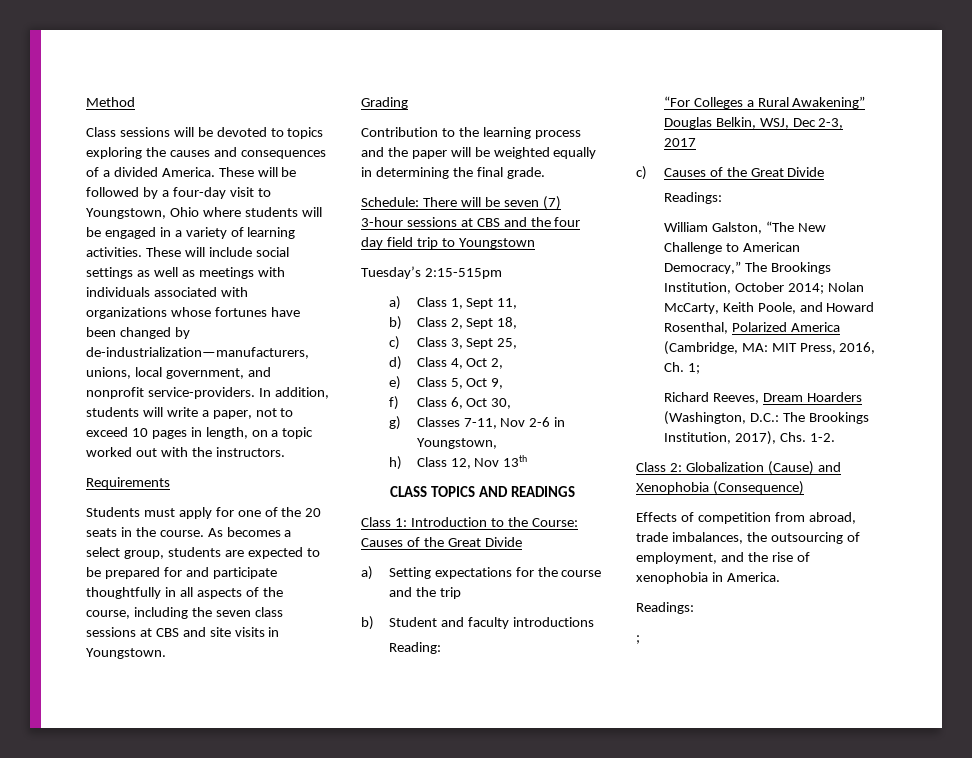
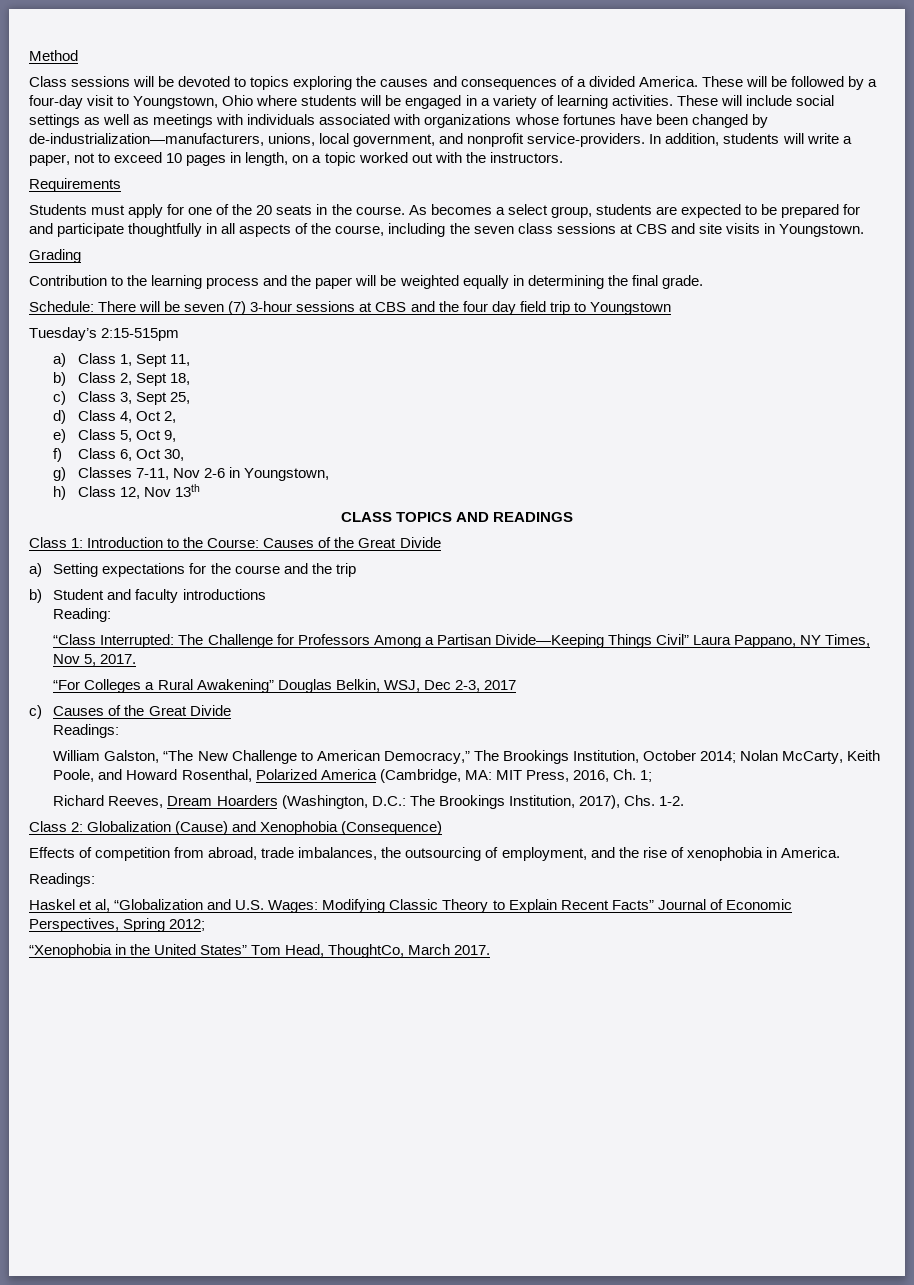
+ “Class Interrupted: The Challenge for Professors Among a Partisan Divide—Keeping Things Civil” Laura Pappano, NY Times, Nov 5, 2017.
- ;
+ Haskel et al, “Globalization and U.S. Wages: Modifying Classic Theory to Explain Recent Facts” Journal of Economic Perspectives, Spring 2012;
+ “Xenophobia in the United States” Tom Head, ThoughtCo, March 2017.

